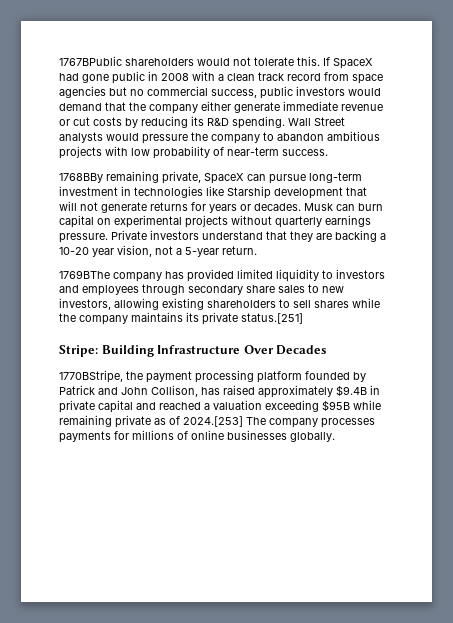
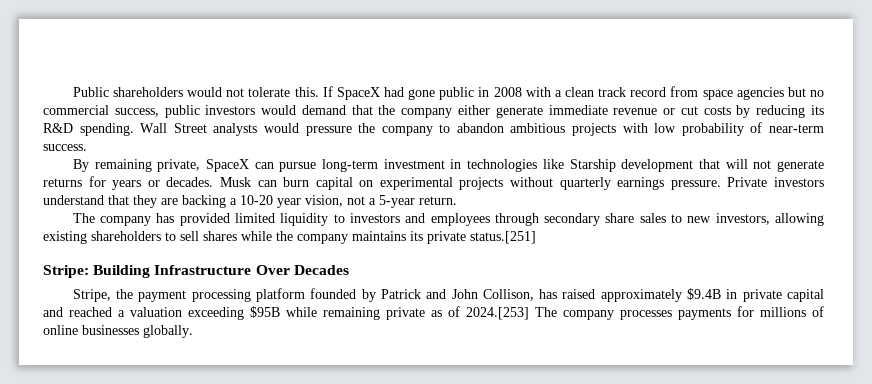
- 1767BPublic shareholders would not tolerate this.
+ Public shareholders would not tolerate this.
- 1768BBy remaining private, SpaceX can pursue long-term investment in technologies like Starship development that will not generate returns for years or decades.
+ By remaining private, SpaceX can pursue long-term investment in technologies like Starship development that will not generate returns for years or decades.
- 1769BThe company has provided limited liquidity to investors and employees through secondary share sales to new investors, allowing existing shareholders to sell shares while the company maintains its private status.[251]
+ The company has provided limited liquidity to investors and employees through secondary share sales to new investors, allowing existing shareholders to sell shares while the company maintains its private status.[251]
- 1770BStripe, the payment processing platform founded by Patrick and John Collison, has raised approximately $9.4B in private capital and reached a valuation exceeding $95B while remaining private as of 2024.[253] The company processes payments for millions of online businesses globally.
+ Stripe, the payment processing platform founded by Patrick and John Collison, has raised approximately $9.4B in private capital and reached a valuation exceeding $95B while remaining private as of 2024.[253] The company processes payments for millions of online businesses globally.

